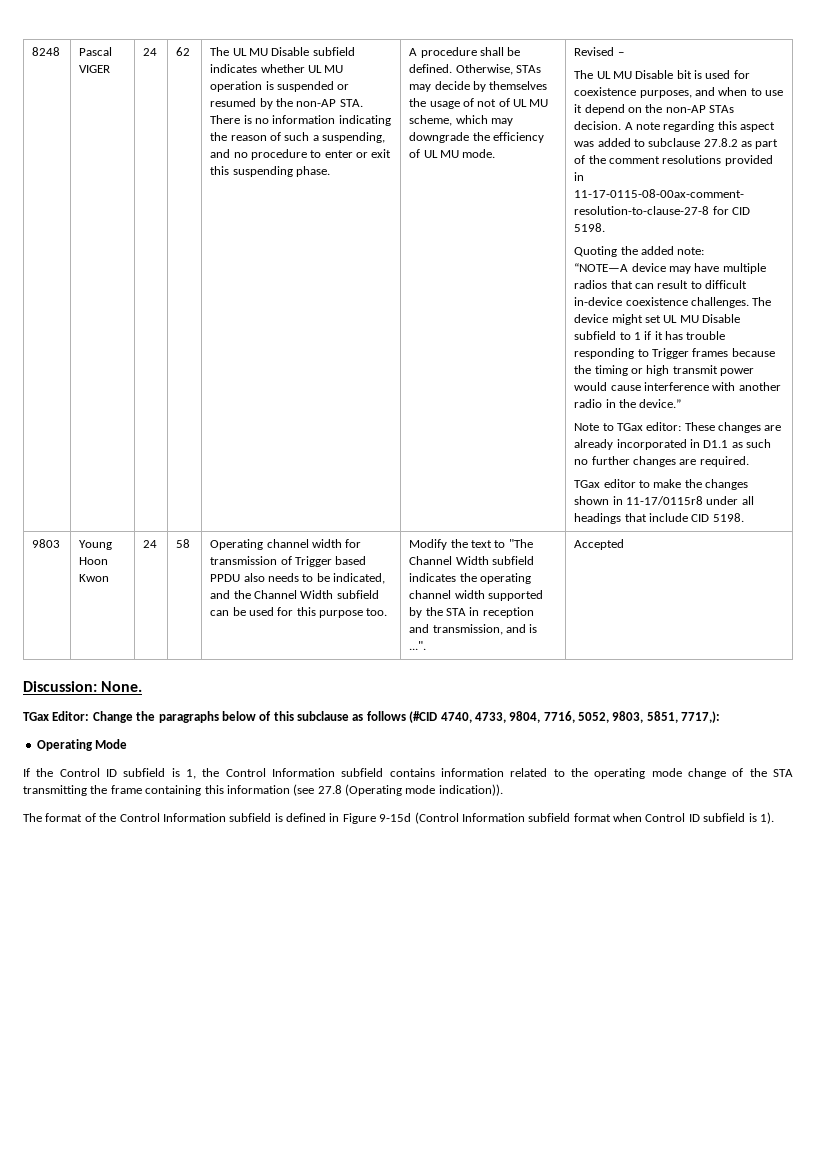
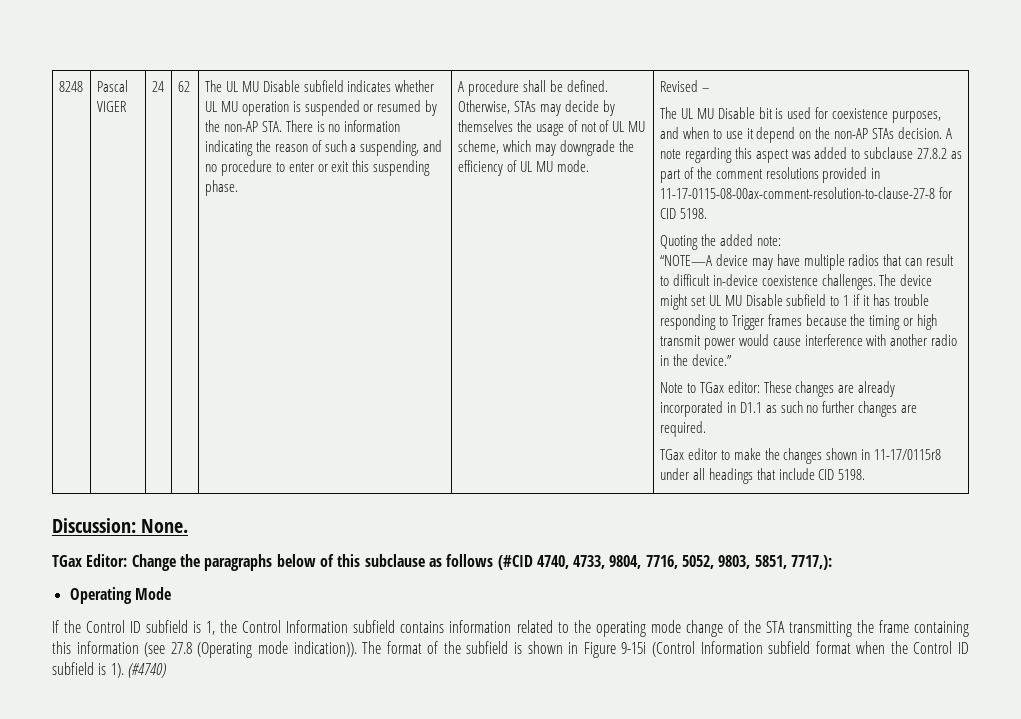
- 9803 | Young Hoon Kwon | 24 | 58 | Operating channel width for transmission of Trigger based PPDU also needs to be indicated, and the Channel Width subfield can be used for this purpose too. | Modify the text to "The Channel Width subfield indicates the operating channel width supported by the STA in reception and transmission, and is ...". | Accepted
- If the Control ID subfield is 1, the Control Information subfield contains information related to the operating mode change of the STA transmitting the frame containing this information (see 27.8 (Operating mode indication)).
- The format of the Control Information subfield is defined in Figure 9-15d (Control Information subfield format when Control ID subfield is 1).
+ If the Control ID subfield is 1, the Control Information subfield contains information related to the operating mode change of the STA transmitting the frame containing this information (see 27.8 (Operating mode indication)). The format of the subfield is shown in Figure 9-15i (Control Information subfield format when the Control ID subfield is 1).
+ (#4740)

